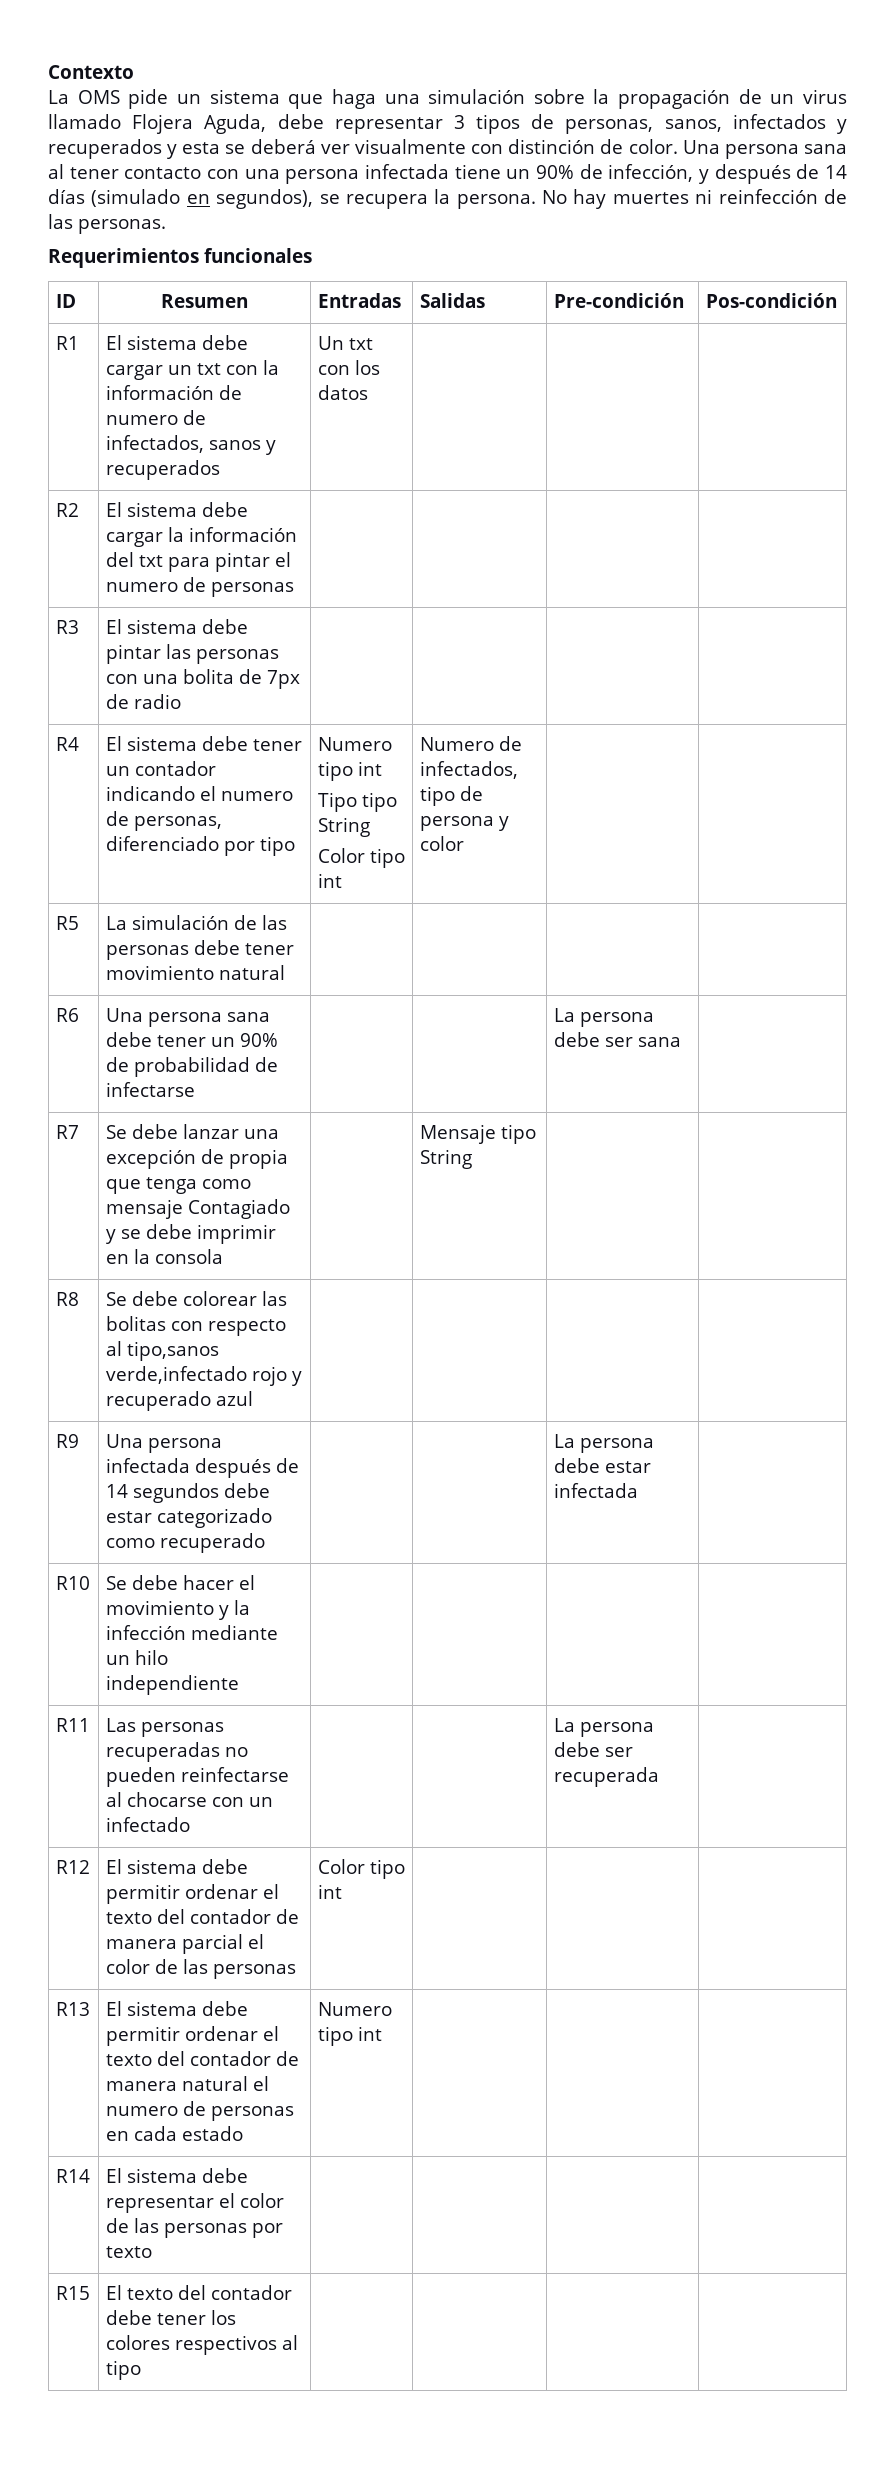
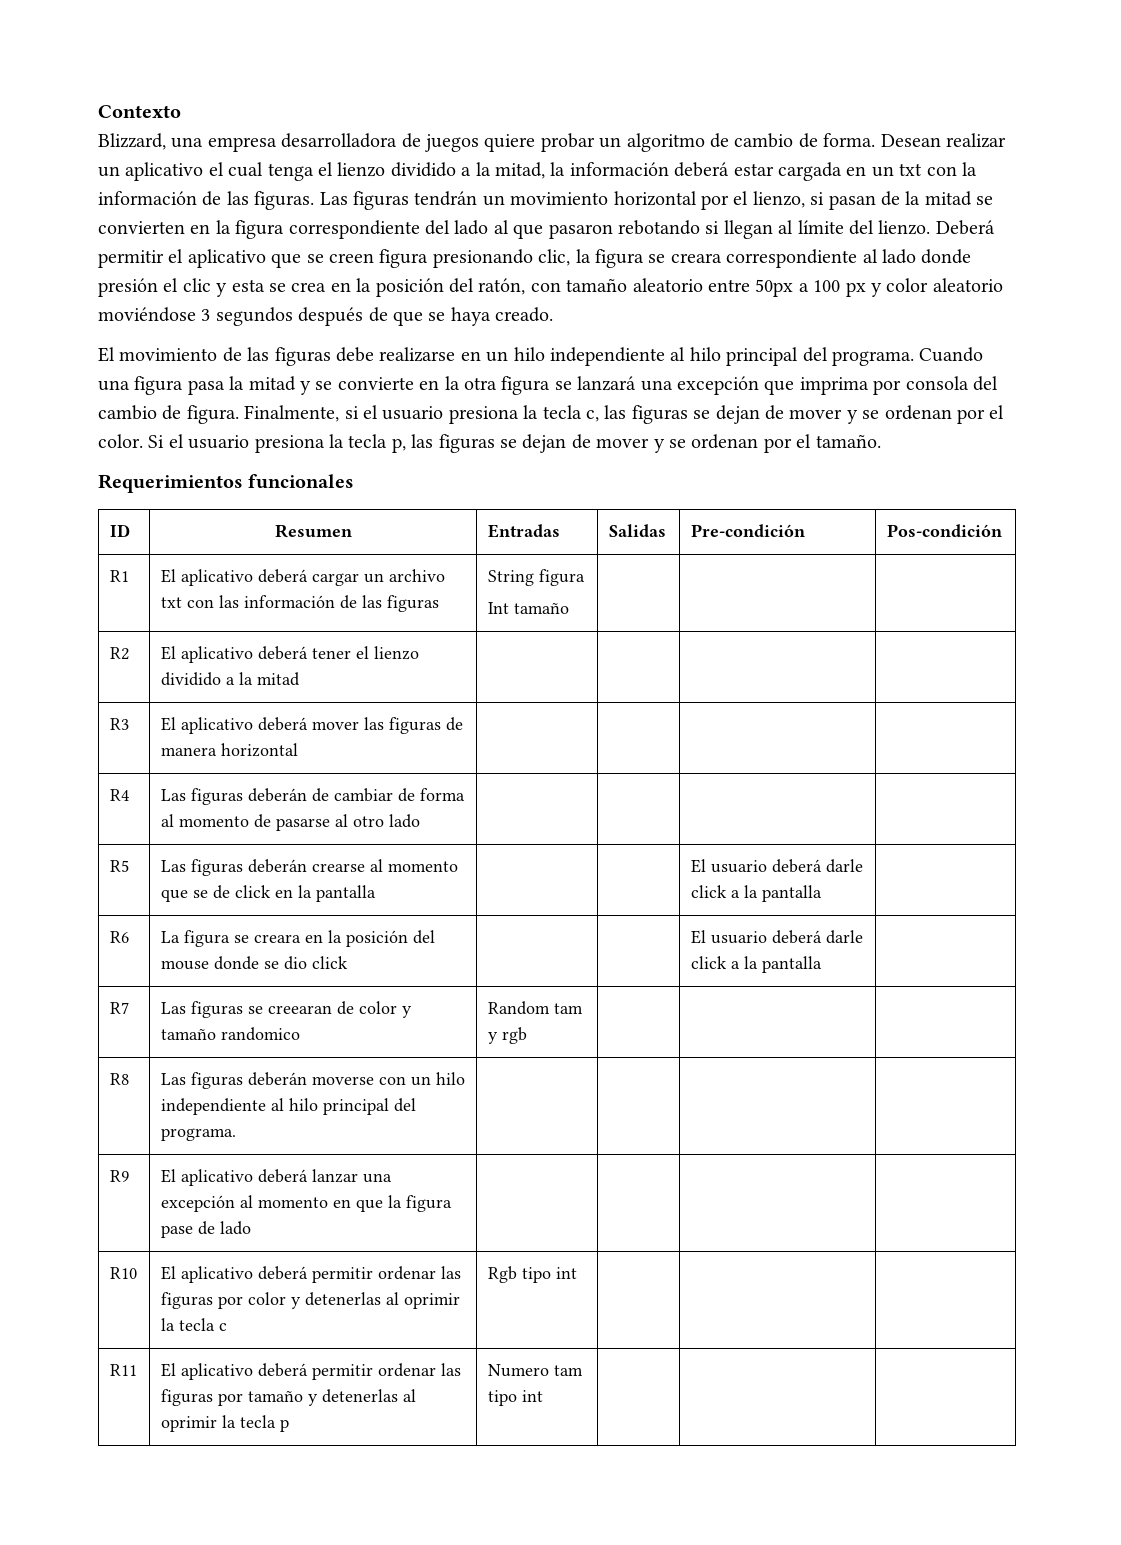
- La OMS pide un sistema que haga una simulación sobre la propagación de un virus llamado Flojera Aguda, debe representar 3 tipos de personas, sanos, infectados y recuperados y esta se deberá ver visualmente con distinción de color. Una persona sana al tener contacto con una persona infectada tiene un 90% de infección, y después de 14 días (simulado en segundos), se recupera la persona. No hay muertes ni reinfección de las personas.
+ Blizzard, una empresa desarrolladora de juegos quiere probar un algoritmo de cambio de forma. Desean realizar un aplicativo el cual tenga el lienzo dividido a la mitad, la información deberá estar cargada en un txt con la información de las figuras. Las figuras tendrán un movimiento horizontal por el lienzo, si pasan de la mitad se convierten en la figura correspondiente del lado al que pasaron rebotando si llegan al límite del lienzo. Deberá permitir el aplicativo que se creen figura presionando clic, la figura se creara correspondiente al lado donde presión el clic y esta se crea en la posición del ratón, con tamaño aleatorio entre 50px a 100 px y color aleatorio moviéndose 3 segundos después de que se haya creado.
+ El movimiento de las figuras debe realizarse en un hilo independiente al hilo principal del programa. Cuando una figura pasa la mitad y se convierte en la otra figura se lanzará una excepción que imprima por consola del cambio de figura. Finalmente, si el usuario presiona la tecla c, las figuras se dejan de mover y se ordenan por el color. Si el usuario presiona la tecla p, las figuras se dejan de mover y se ordenan por el tamaño.
- R1 | El sistema debe cargar un txt con la información de numero de infectados, sanos y recuperados | Un txt con los datos | | |
- R2 | El sistema debe cargar la información del txt para pintar el numero de personas | | | |
- R3 | El sistema debe pintar las personas con una bolita de 7px de radio | | | |
- R4 | El sistema debe tener un contador indicando el numero de personas, diferenciado por tipo | Numero tipo int
- Tipo tipo String
- Color tipo int | Numero de infectados, tipo de persona y color | |
- R5 | La simulación de las personas debe tener movimiento natural | | | |
- R6 | Una persona sana debe tener un 90% de probabilidad de infectarse | | | La persona debe ser sana |
- R7 | Se debe lanzar una excepción de propia que tenga como mensaje Contagiado y se debe imprimir en la consola | | Mensaje tipo String | |
- R8 | Se debe colorear las bolitas con respecto al tipo,sanos verde,infectado rojo y recuperado azul | | | |
- R9 | Una persona infectada después de 14 segundos debe estar categorizado como recuperado | | | La persona debe estar infectada |
- R10 | Se debe hacer el movimiento y la infección mediante un hilo independiente | | | |
- R11 | Las personas recuperadas no pueden reinfectarse al chocarse con un infectado | | | La persona debe ser recuperada |
- R12 | El sistema debe permitir ordenar el texto del contador de manera parcial el color de las personas | Color tipo int | | |
- R13 | El sistema debe permitir ordenar el texto del contador de manera natural el numero de personas en cada estado | Numero tipo int | | |
- R14 | El sistema debe representar el color de las personas por texto | | | |
- R15 | El texto del contador debe tener los colores respectivos al tipo | | | |
+ R1 | El aplicativo deberá cargar un archivo txt con las información de las figuras | String figura
+ Int tamaño | | |
+ R2 | El aplicativo deberá tener el lienzo dividido a la mitad | | | |
+ R3 | El aplicativo deberá mover las figuras de manera horizontal | | | |
+ R4 | Las figuras deberán de cambiar de forma al momento de pasarse al otro lado | | | |
+ R5 | Las figuras deberán crearse al momento que se de click en la pantalla | | | El usuario deberá darle click a la pantalla |
+ R6 | La figura se creara en la posición del mouse donde se dio click | | | El usuario deberá darle click a la pantalla |
+ R7 | Las figuras se creearan de color y tamaño randomico | Random tam y rgb | | |
+ R8 | Las figuras deberán moverse con un hilo independiente al hilo principal del programa. | | | |
+ R9 | El aplicativo deberá lanzar una excepción al momento en que la figura pase de lado | | | |
+ R10 | El aplicativo deberá permitir ordenar las figuras por color y detenerlas al oprimir la tecla c | Rgb tipo int | | |
+ R11 | El aplicativo deberá permitir ordenar las figuras por tamaño y detenerlas al oprimir la tecla p | Numero tam tipo int | | |

